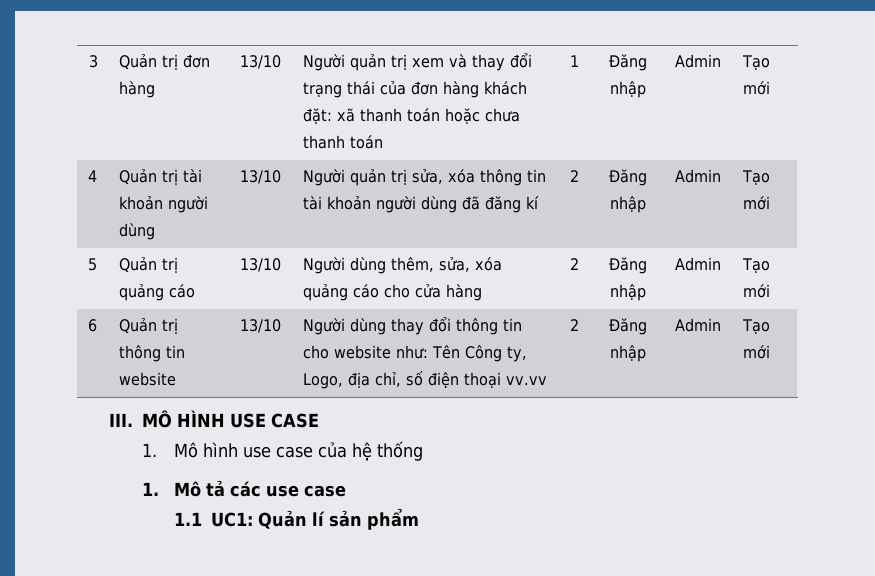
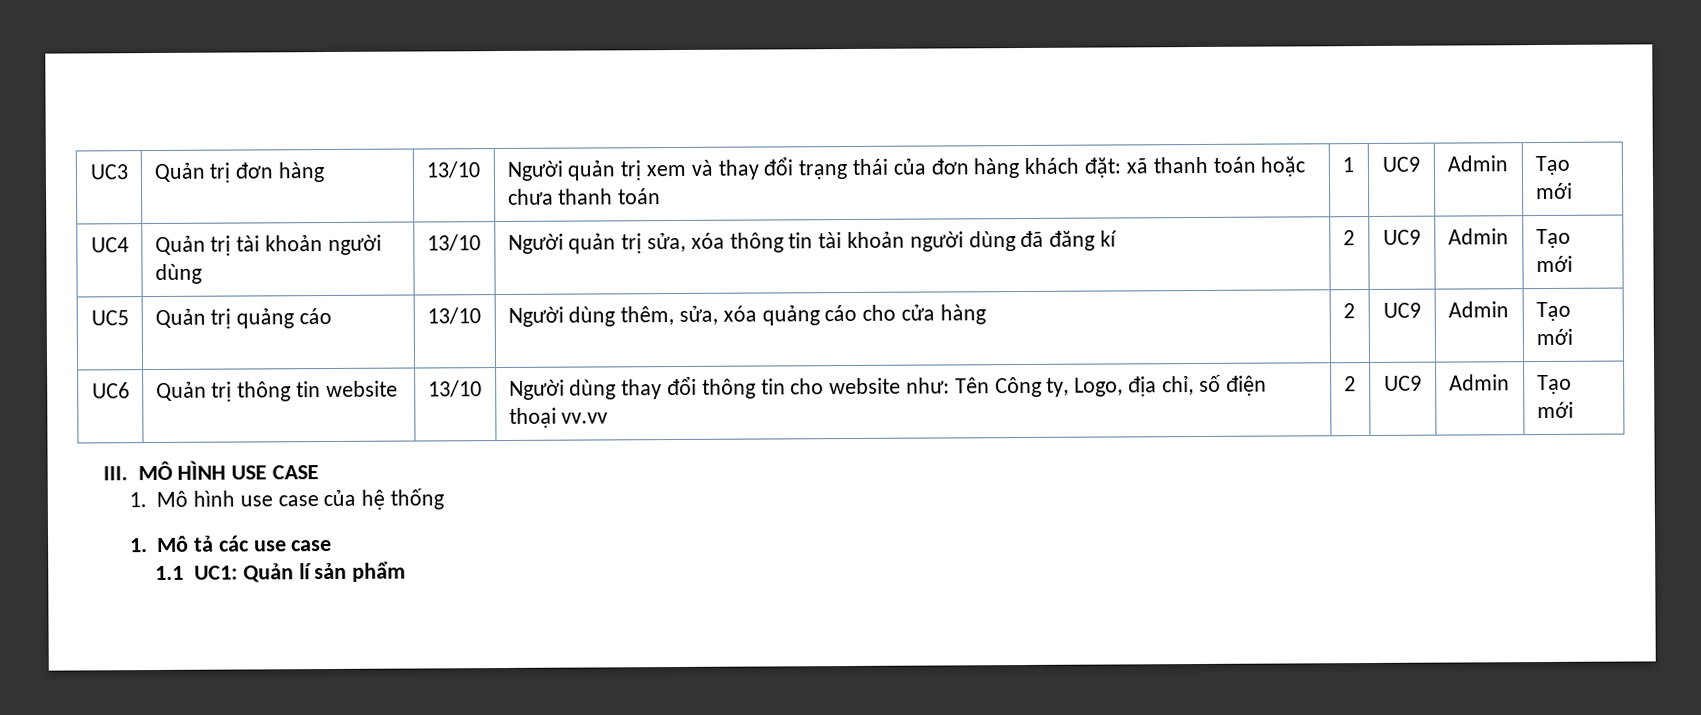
- 3 | Quản trị đơn hàng | 13/10 | Người quản trị xem và thay đổi trạng thái của đơn hàng khách đặt: xã thanh toán hoặc chưa thanh toán | 1 | Đăng nhập | Admin | Tạo mới
- 4 | Quản trị tài khoản người dùng | 13/10 | Người quản trị sửa, xóa thông tin tài khoản người dùng đã đăng kí | 2 | Đăng nhập | Admin | Tạo mới
- 5 | Quản trị quảng cáo | 13/10 | Người dùng thêm, sửa, xóa quảng cáo cho cửa hàng | 2 | Đăng nhập | Admin | Tạo mới
- 6 | Quản trị thông tin website | 13/10 | Người dùng thay đổi thông tin cho website như: Tên Công ty, Logo, địa chỉ, số điện thoại vv.vv | 2 | Đăng nhập | Admin | Tạo mới
+ UC3 | Quản trị đơn hàng | 13/10 | Người quản trị xem và thay đổi trạng thái của đơn hàng khách đặt: xã thanh toán hoặc chưa thanh toán | 1 | UC9 | Admin | Tạo mới
+ UC4 | Quản trị tài khoản người dùng | 13/10 | Người quản trị sửa, xóa thông tin tài khoản người dùng đã đăng kí | 2 | UC9 | Admin | Tạo mới
+ UC5 | Quản trị quảng cáo | 13/10 | Người dùng thêm, sửa, xóa quảng cáo cho cửa hàng | 2 | UC9 | Admin | Tạo mới
+ UC6 | Quản trị thông tin website | 13/10 | Người dùng thay đổi thông tin cho website như: Tên Công ty, Logo, địa chỉ, số điện thoại vv.vv | 2 | UC9 | Admin | Tạo mới

